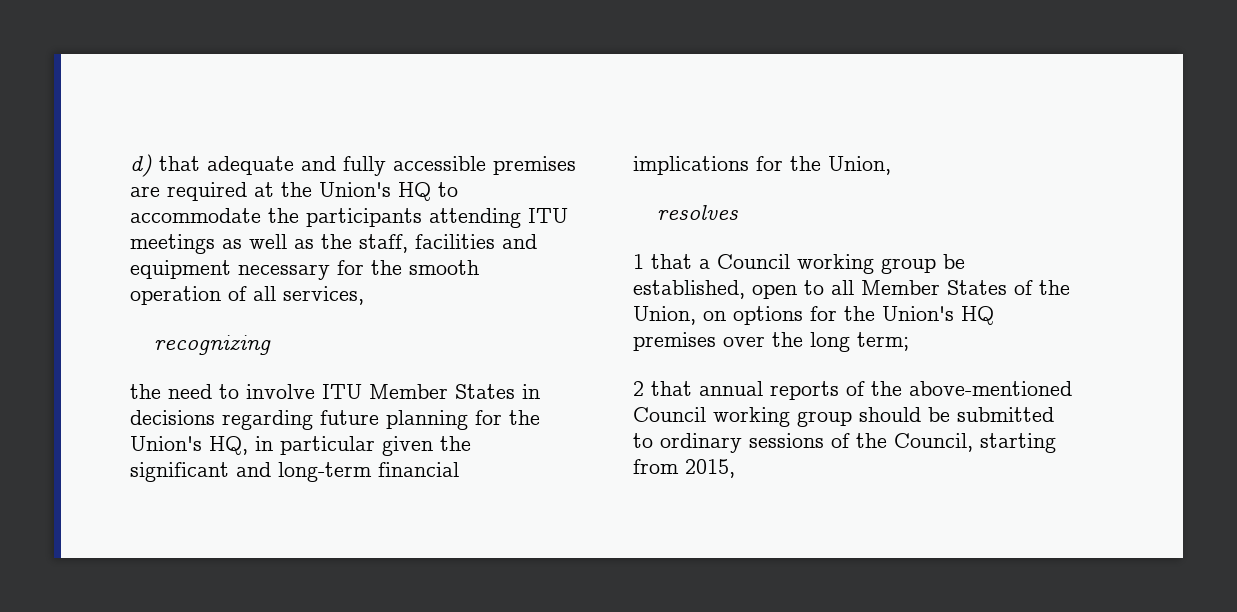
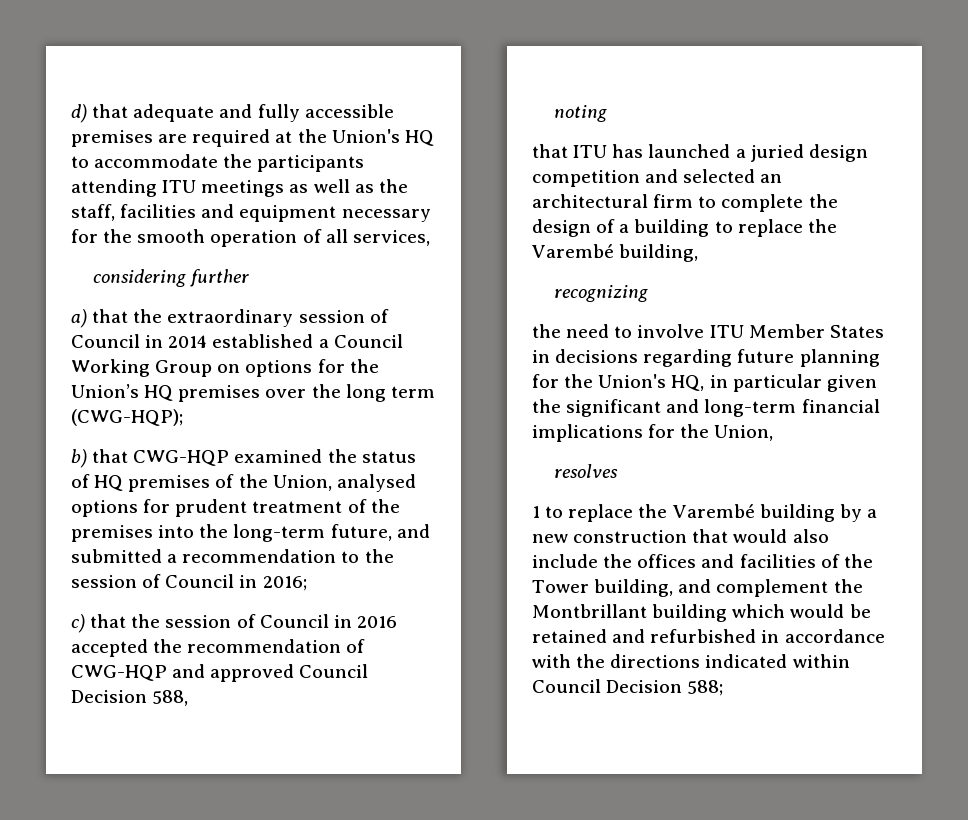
+ considering further
+ a) that the extraordinary session of Council in 2014 established a Council Working Group on options for the Union’s HQ premises over the long term (CWG-HQP);
+ b) that CWG-HQP examined the status of HQ premises of the Union, analysed options for prudent treatment of the premises into the long-term future, and submitted a recommendation to the session of Council in 2016;
+ c) that the session of Council in 2016 accepted the recommendation of CWG-HQP and approved Council Decision 588,
+ noting
+ that ITU has launched a juried design competition and selected an architectural firm to complete the design of a building to replace the Varembé building,
- 1 that a Council working group be established, open to all Member States of the Union, on options for the Union's HQ premises over the long term;
- 2 that annual reports of the above-mentioned Council working group should be submitted to ordinary sessions of the Council, starting from 2015,
+ 1 to replace the Varembé building by a new construction that would also include the offices and facilities of the Tower building, and complement the Montbrillant building which would be retained and refurbished in accordance with the directions indicated within Council Decision 588;

